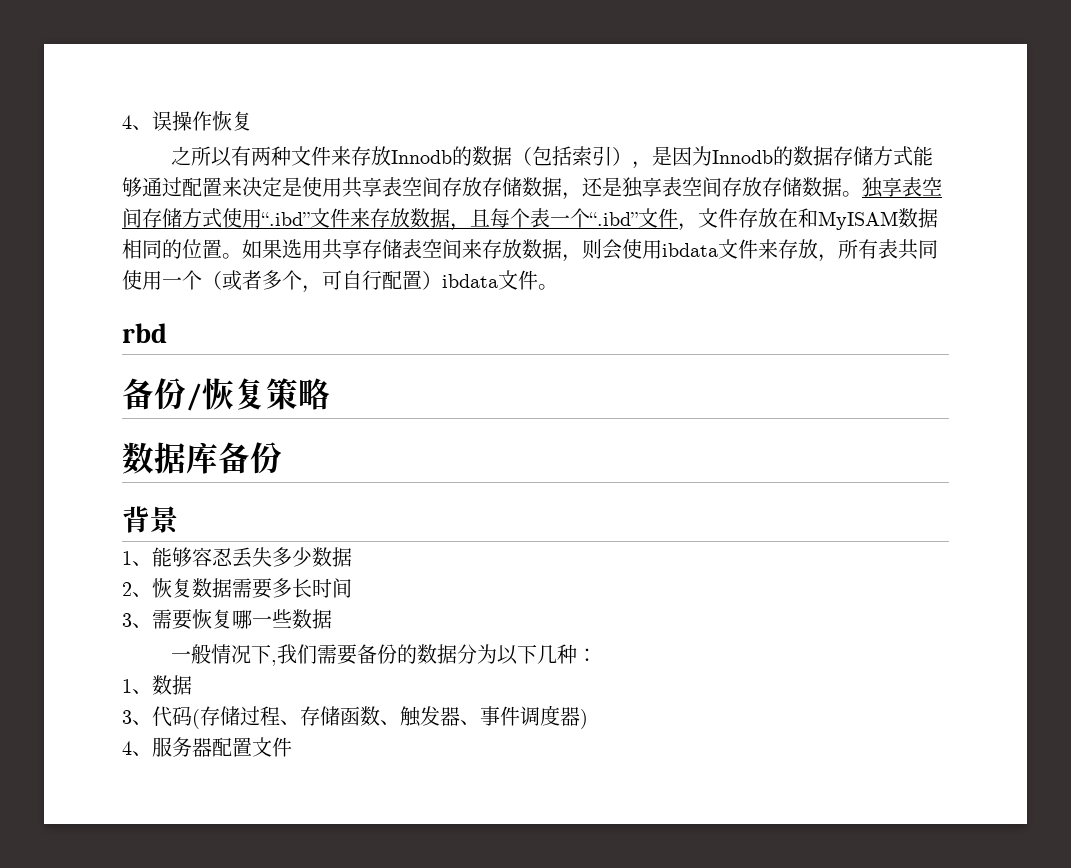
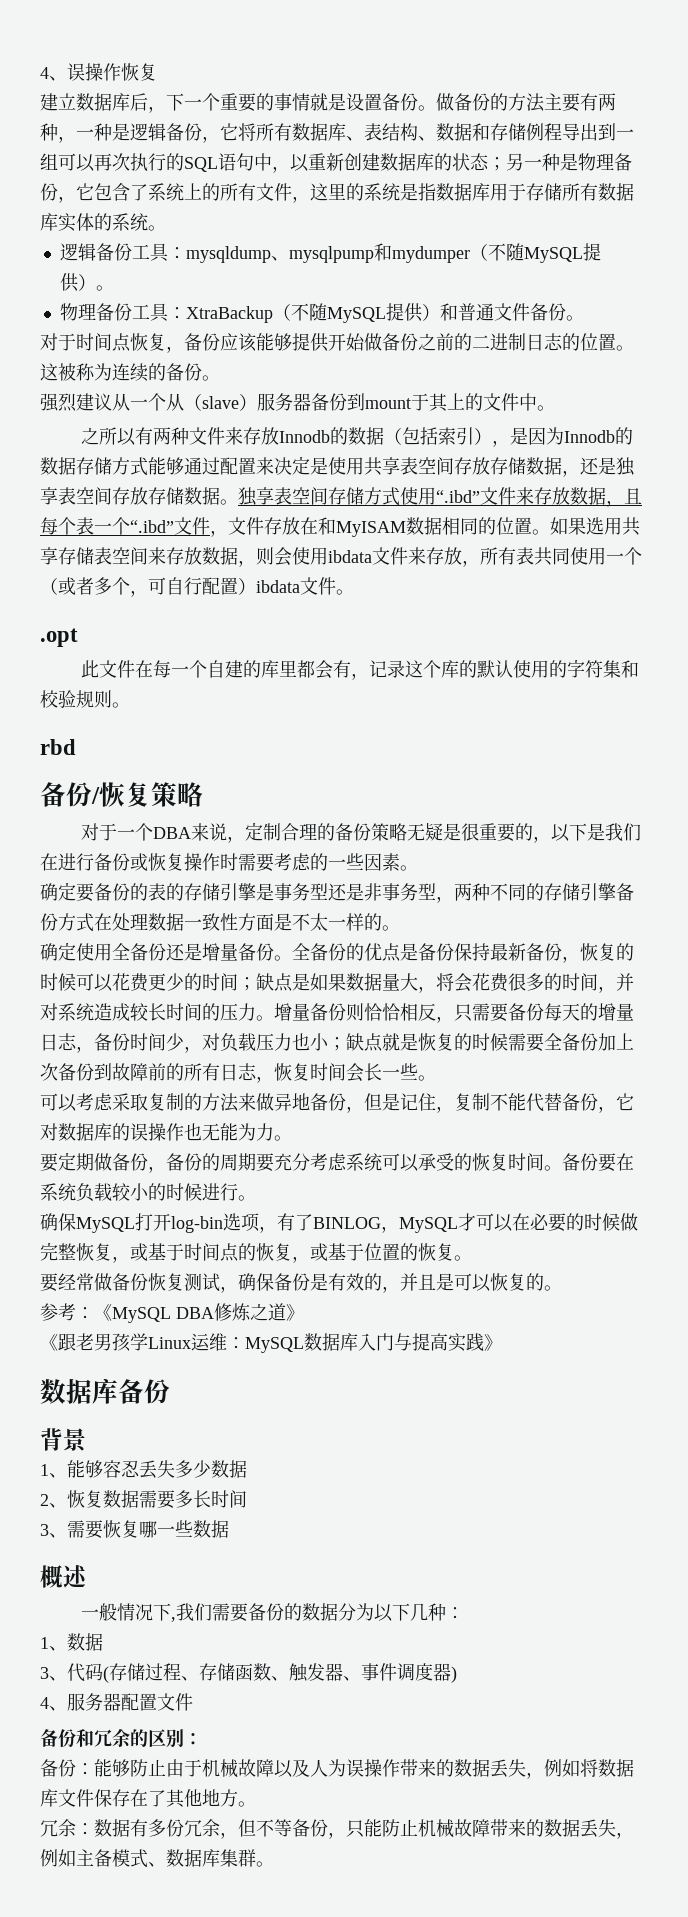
+ 建立数据库后，下一个重要的事情就是设置备份。做备份的方法主要有两种，一种是逻辑备份，它将所有数据库、表结构、数据和存储例程导出到一组可以再次执行的SQL语句中，以重新创建数据库的状态；另一种是物理备份，它包含了系统上的所有文件，这里的系统是指数据库用于存储所有数据库实体的系统。
+ 逻辑备份工具：mysqldump、mysqlpump和mydumper（不随MySQL提供）。
+ 物理备份工具：XtraBackup（不随MySQL提供）和普通文件备份。
+ 对于时间点恢复，备份应该能够提供开始做备份之前的二进制日志的位置。这被称为连续的备份。
+ 强烈建议从一个从（slave）服务器备份到mount于其上的文件中。
+ .opt
+ 此文件在每一个自建的库里都会有，记录这个库的默认使用的字符集和校验规则。
+ 对于一个DBA来说，定制合理的备份策略无疑是很重要的，以下是我们在进行备份或恢复操作时需要考虑的一些因素。
+ 确定要备份的表的存储引擎是事务型还是非事务型，两种不同的存储引擎备份方式在处理数据一致性方面是不太一样的。
+ 确定使用全备份还是增量备份。全备份的优点是备份保持最新备份，恢复的时候可以花费更少的时间；缺点是如果数据量大，将会花费很多的时间，并对系统造成较长时间的压力。增量备份则恰恰相反，只需要备份每天的增量日志，备份时间少，对负载压力也小；缺点就是恢复的时候需要全备份加上次备份到故障前的所有日志，恢复时间会长一些。
+ 可以考虑采取复制的方法来做异地备份，但是记住，复制不能代替备份，它对数据库的误操作也无能为力。
+ 要定期做备份，备份的周期要充分考虑系统可以承受的恢复时间。备份要在系统负载较小的时候进行。
+ 确保MySQL打开log-bin选项，有了BINLOG，MySQL才可以在必要的时候做完整恢复，或基于时间点的恢复，或基于位置的恢复。
+ 要经常做备份恢复测试，确保备份是有效的，并且是可以恢复的。
+ 参考：《MySQL DBA修炼之道》
+ 《跟老男孩学Linux运维：MySQL数据库入门与提高实践》
+ 概述
+ 备份和冗余的区别：
+ 备份：能够防止由于机械故障以及人为误操作带来的数据丢失，例如将数据库文件保存在了其他地方。
+ 冗余：数据有多份冗余，但不等备份，只能防止机械故障带来的数据丢失，例如主备模式、数据库集群。

